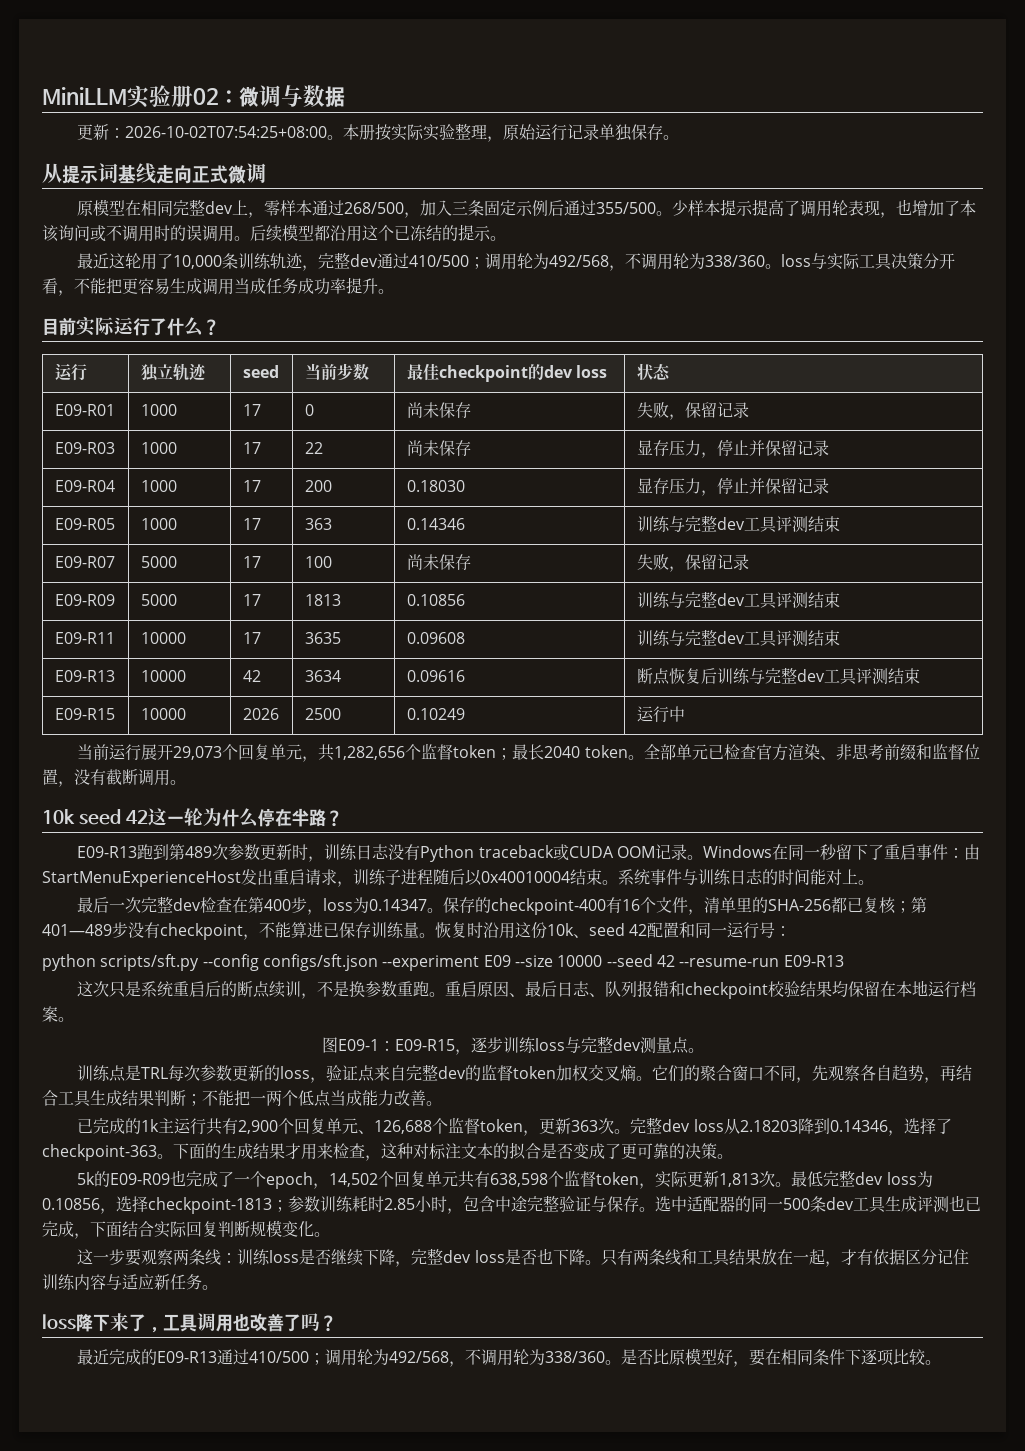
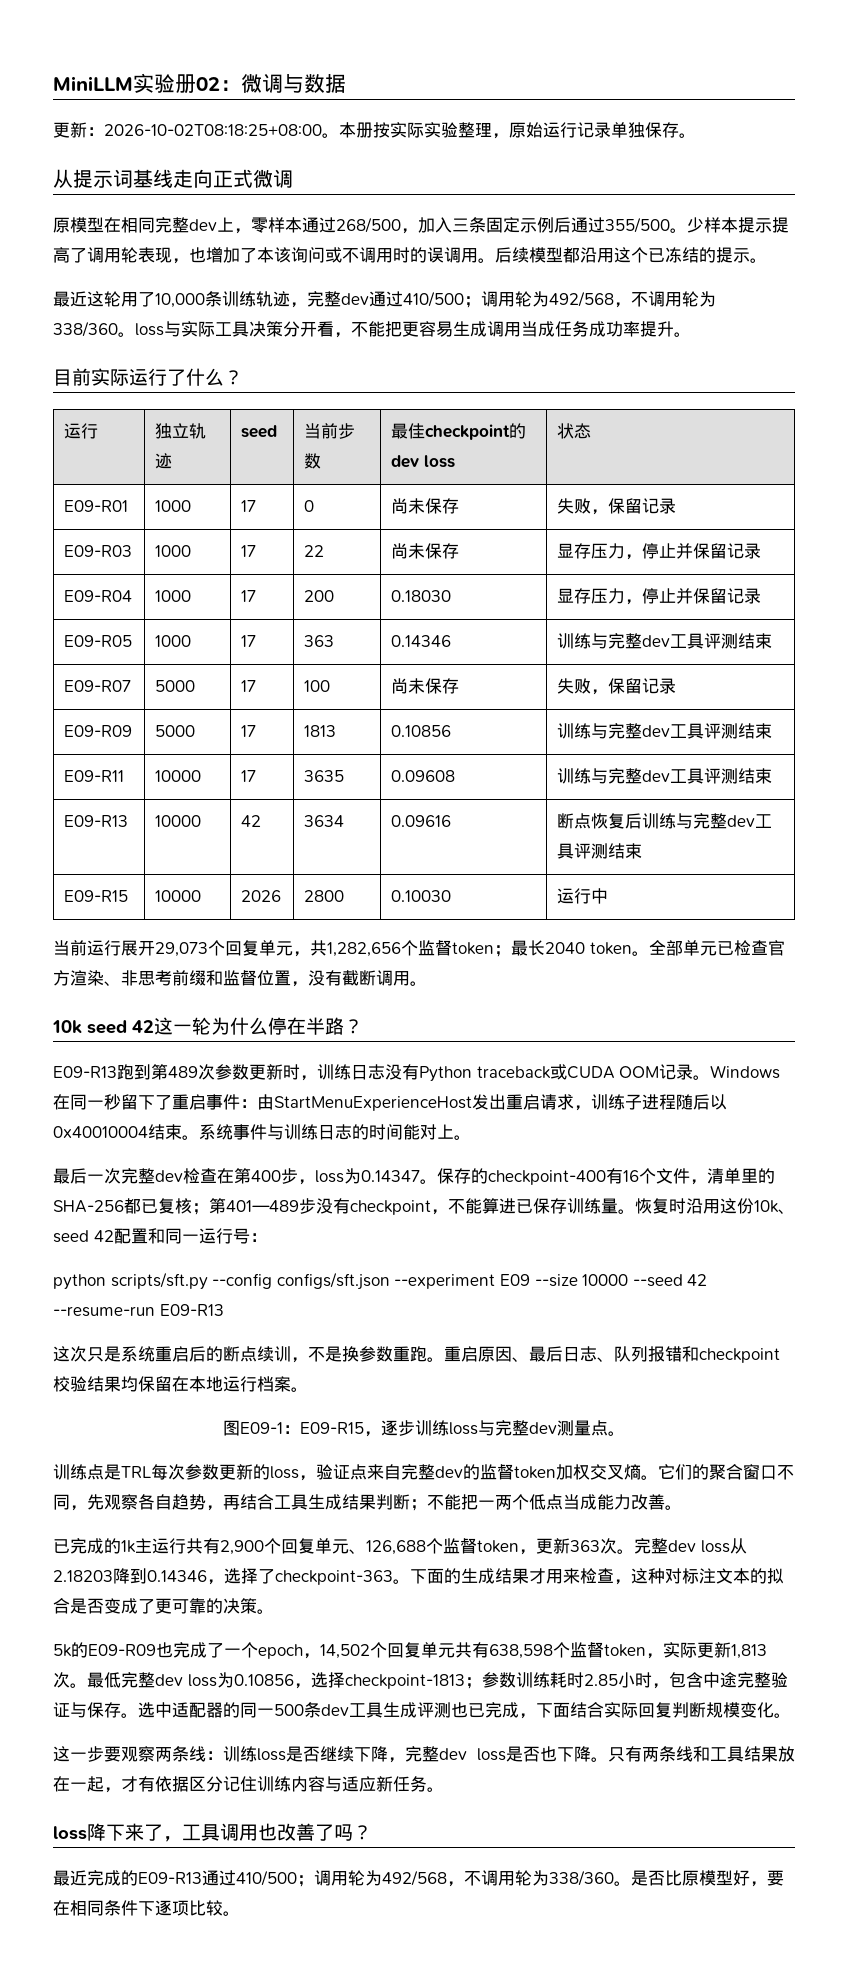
- 更新：2026-10-02T07:54:25+08:00。
+ 更新：2026-10-02T08:18:25+08:00。
- E09-R15 | 10000 | 2026 | 2500 | 0.10249 | 运行中
+ E09-R15 | 10000 | 2026 | 2800 | 0.10030 | 运行中

